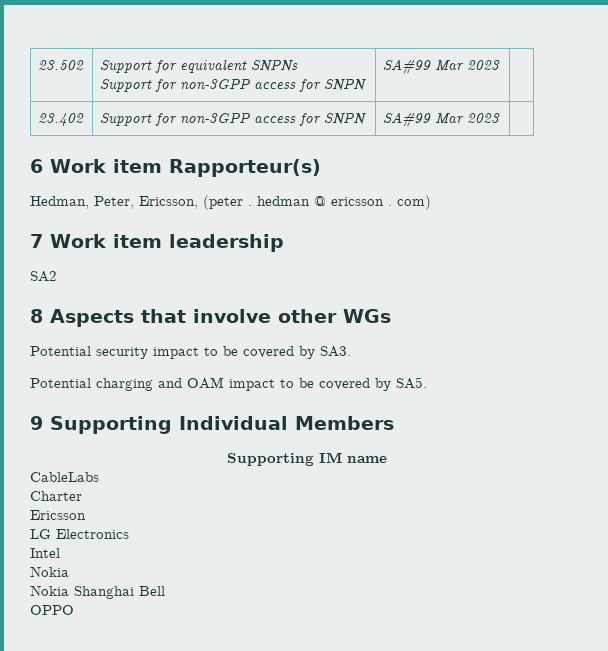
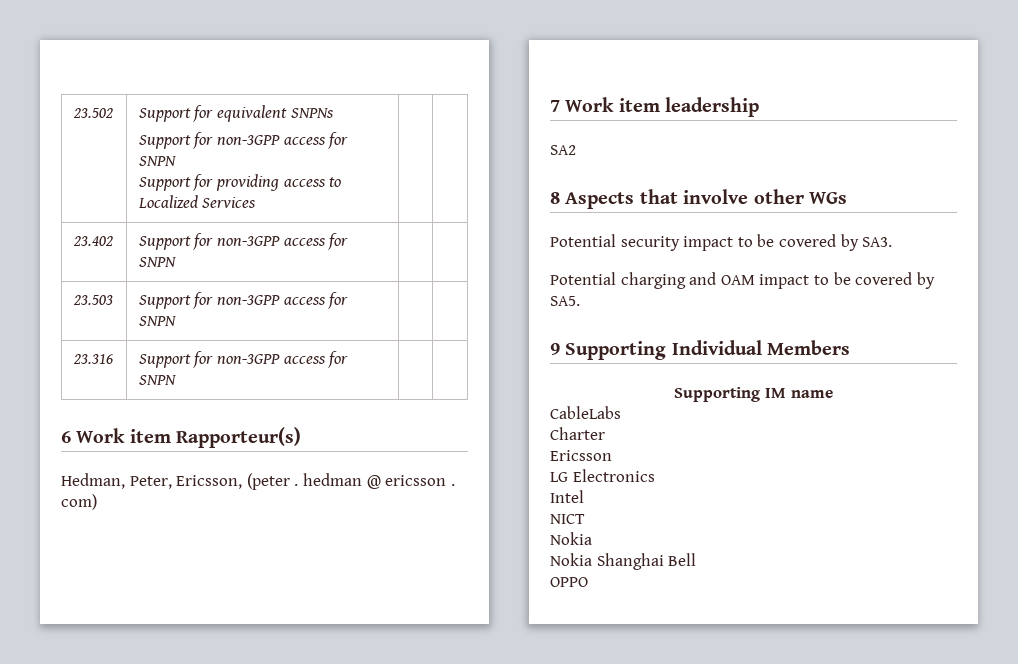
  23.502 | Support for equivalent SNPNs
- Support for non-3GPP access for SNPN | SA#99 Mar 2023 |
+ Support for non-3GPP access for SNPN
+ Support for providing access to Localized Services | |
- 23.402 | Support for non-3GPP access for SNPN | SA#99 Mar 2023 |
+ 23.402 | Support for non-3GPP access for SNPN | |
+ 23.503 | Support for non-3GPP access for SNPN | |
+ 23.316 | Support for non-3GPP access for SNPN | |
+ NICT

